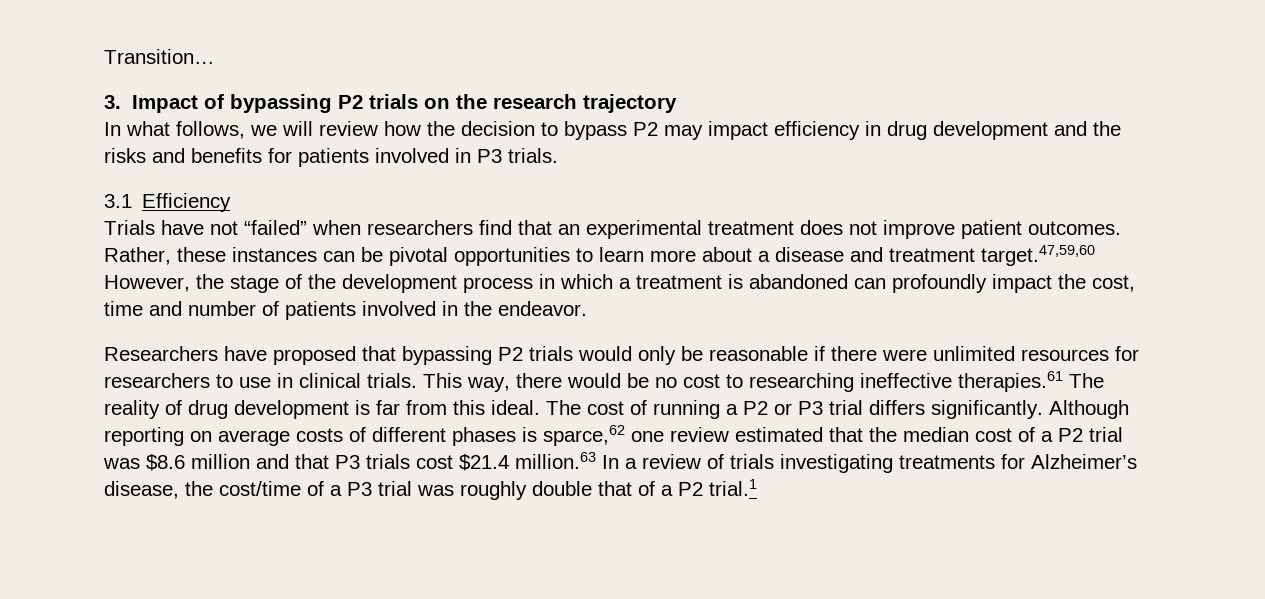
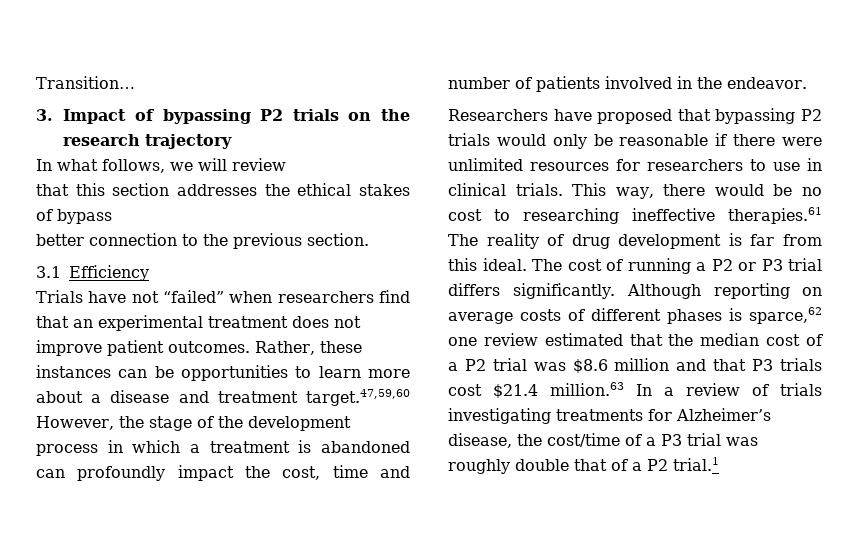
- In what follows, we will review how the decision to bypass P2 may impact efficiency in drug development and the risks and benefits for patients involved in P3 trials.
+ In what follows, we will review
+ that this section addresses the ethical stakes of bypass
+ better connection to the previous section.
- Rather, these instances can be pivotal opportunities to learn more about a disease and treatment target.47,59,60 However, the stage of the development process in which a treatment is abandoned can profoundly impact the cost, time and number of patients involved in the endeavor.
+ Rather, these instances can be opportunities to learn more about a disease and treatment target.47,59,60 However, the stage of the development process in which a treatment is abandoned can profoundly impact the cost, time and number of patients involved in the endeavor.

